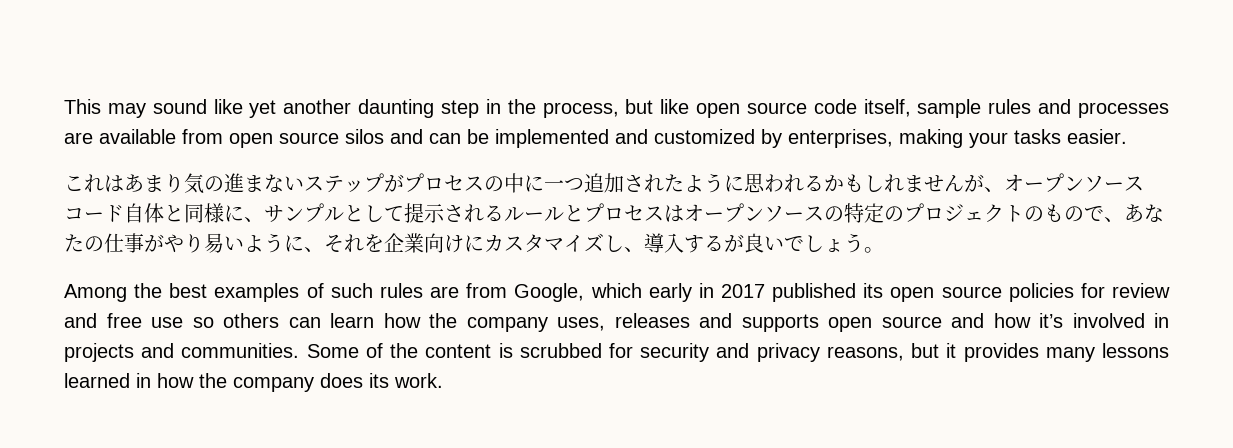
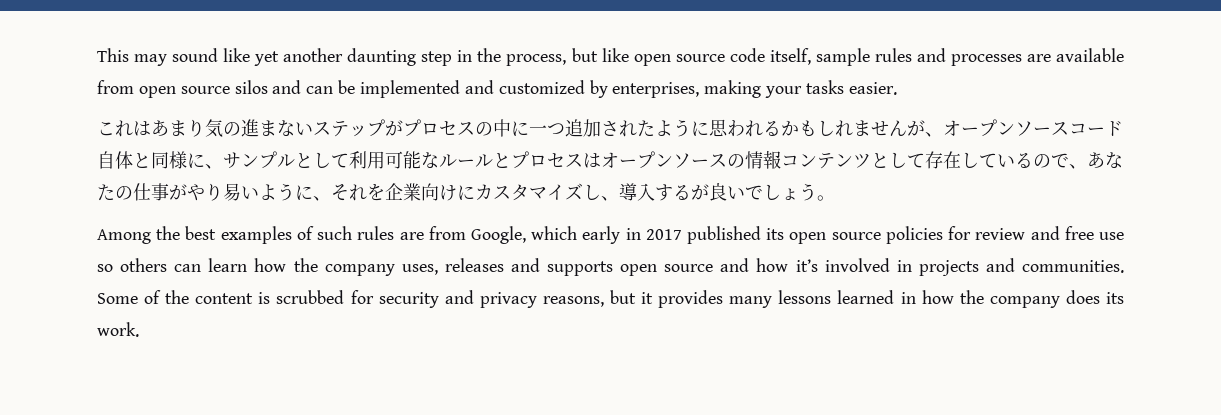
- これはあまり気の進まないステップがプロセスの中に一つ追加されたように思われるかもしれませんが、オープンソースコード自体と同様に、サンプルとして提示されるルールとプロセスはオープンソースの特定のプロジェクトのもので、あなたの仕事がやり易いように、それを企業向けにカスタマイズし、導入するが良いでしょう。
+ これはあまり気の進まないステップがプロセスの中に一つ追加されたように思われるかもしれませんが、オープンソースコード自体と同様に、サンプルとして利用可能なルールとプロセスはオープンソースの情報コンテンツとして存在しているので、あなたの仕事がやり易いように、それを企業向けにカスタマイズし、導入するが良いでしょう。

